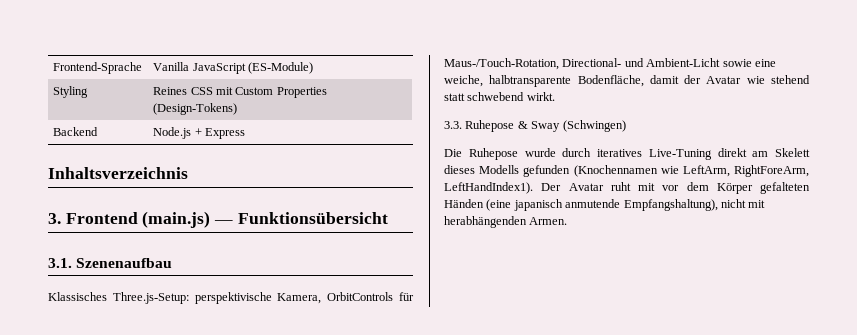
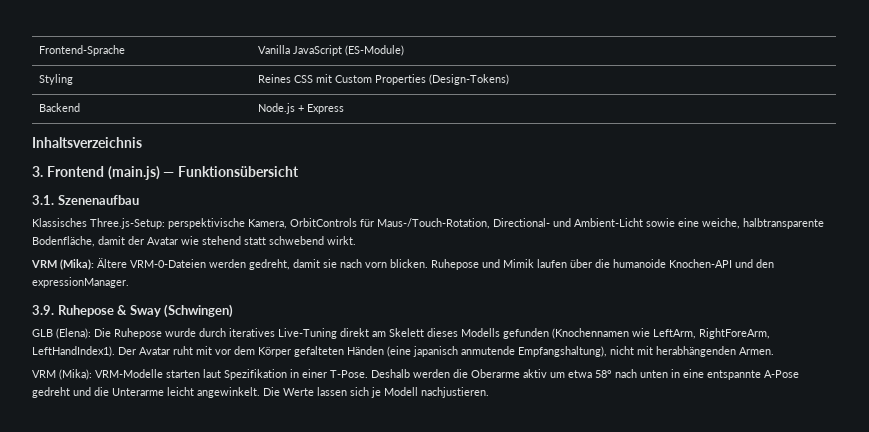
- 3.3. Ruhepose & Sway (Schwingen)
+ VRM (Mika): Ältere VRM-0-Dateien werden gedreht, damit sie nach vorn blicken. Ruhepose und Mimik laufen über die humanoide Knochen-API und den expressionManager.
+ 3.9. Ruhepose & Sway (Schwingen)
- Die Ruhepose wurde durch iteratives Live-Tuning direkt am Skelett dieses Modells gefunden (Knochennamen wie LeftArm, RightForeArm, LeftHandIndex1).
+ GLB (Elena): Die Ruhepose wurde durch iteratives Live-Tuning direkt am Skelett dieses Modells gefunden (Knochennamen wie LeftArm, RightForeArm, LeftHandIndex1).
+ VRM (Mika): VRM-Modelle starten laut Spezifikation in einer T-Pose. Deshalb werden die Oberarme aktiv um etwa 58° nach unten in eine entspannte A-Pose gedreht und die Unterarme leicht angewinkelt. Die Werte lassen sich je Modell nachjustieren.

